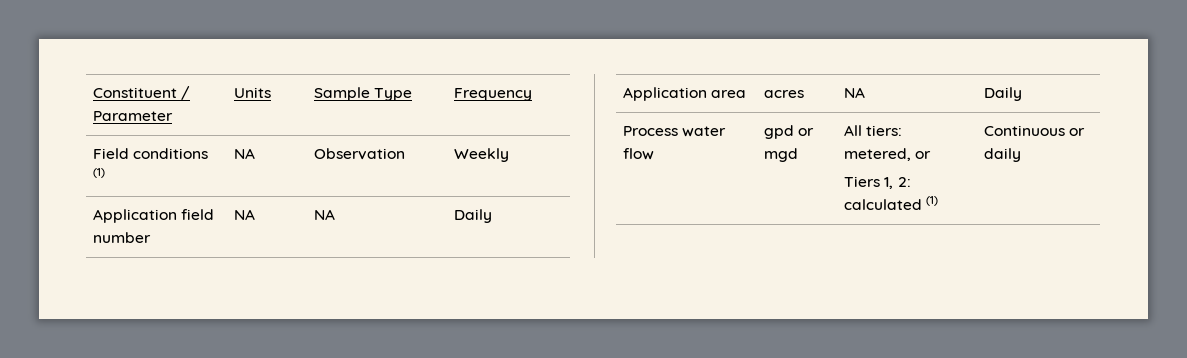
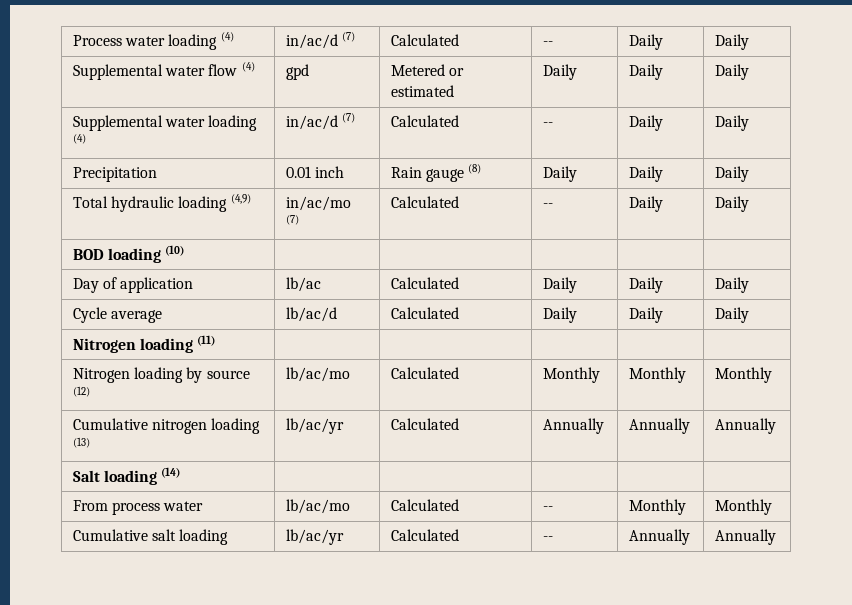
- Constituent / Parameter | Units | Sample Type | Frequency
- Field conditions (1) | NA | Observation | Weekly
- Application field number | NA | NA | Daily
- Application area | acres | NA | Daily
- Process water flow | gpd or mgd | All tiers: metered, or
- Tiers 1, 2: calculated (1) | Continuous or daily
+ Process water loading (4) | in/ac/d (7) | Calculated | -- | Daily | Daily
+ Supplemental water flow (4) | gpd | Metered or estimated | Daily | Daily | Daily
+ Supplemental water loading (4) | in/ac/d (7) | Calculated | -- | Daily | Daily
+ Precipitation | 0.01 inch | Rain gauge (8) | Daily | Daily | Daily
+ Total hydraulic loading (4,9) | in/ac/mo (7) | Calculated | -- | Daily | Daily
+ BOD loading (10) | | | | |
+ Day of application | lb/ac | Calculated | Daily | Daily | Daily
+ Cycle average | lb/ac/d | Calculated | Daily | Daily | Daily
+ Nitrogen loading (11) | | | | |
+ Nitrogen loading by source (12) | lb/ac/mo | Calculated | Monthly | Monthly | Monthly
+ Cumulative nitrogen loading (13) | lb/ac/yr | Calculated | Annually | Annually | Annually
+ Salt loading (14) | | | | |
+ From process water | lb/ac/mo | Calculated | -- | Monthly | Monthly
+ Cumulative salt loading | lb/ac/yr | Calculated | -- | Annually | Annually

